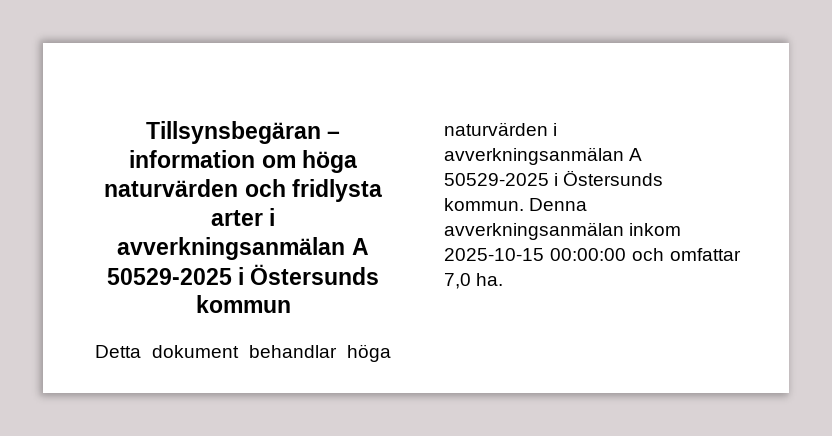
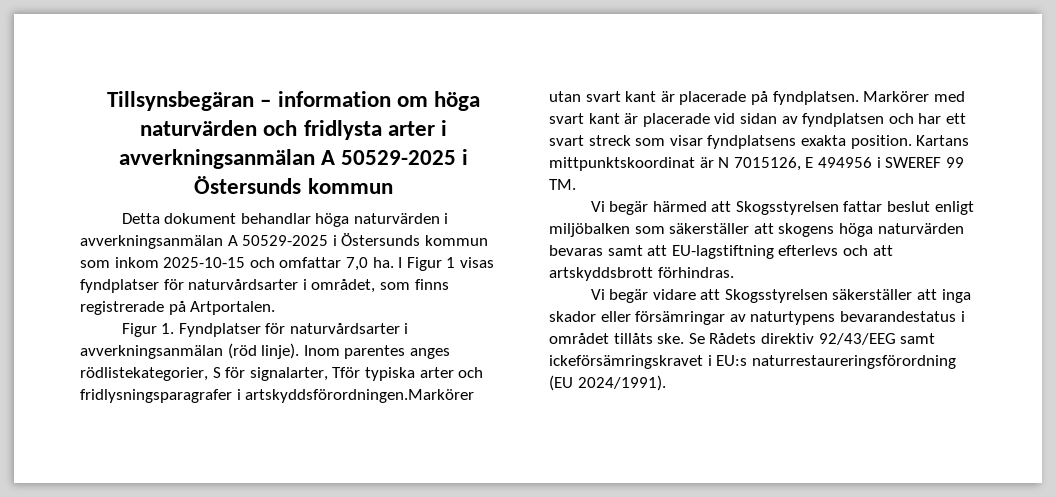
- Detta dokument behandlar höga naturvärden i avverkningsanmälan A 50529-2025 i Östersunds kommun. Denna avverkningsanmälan inkom 2025-10-15 00:00:00 och omfattar 7,0 ha.
+ Detta dokument behandlar höga naturvärden i avverkningsanmälan A 50529-2025 i Östersunds kommun som inkom 2025-10-15 och omfattar 7,0 ha.
+ I Figur 1 visas fyndplatser för naturvårdsarter i området, som finns registrerade på Artportalen.
+ Figur 1. Fyndplatser för naturvårdsarter i avverkningsanmälan (röd linje). Inom parentes anges rödlistekategorier, S för signalarter, Tför typiska arter och fridlysningsparagrafer i artskyddsförordningen.Markörer utan svart kant är placerade på fyndplatsen. Markörer med svart kant är placerade vid sidan av fyndplatsen och har ett svart streck som visar fyndplatsens exakta position. Kartans mittpunktskoordinat är N 7015126, E 494956 i SWEREF 99 TM.
+ Vi begär härmed att Skogsstyrelsen fattar beslut enligt miljöbalken som säkerställer att skogens höga naturvärden bevaras samt att EU-lagstiftning efterlevs och att artskyddsbrott förhindras.
+ Vi begär vidare att Skogsstyrelsen säkerställer att inga skador eller försämringar av naturtypens bevarandestatus i området tillåts ske. Se Rådets direktiv 92/43/EEG samt ickeförsämringskravet i EU:s naturrestaureringsförordning (EU 2024/1991).

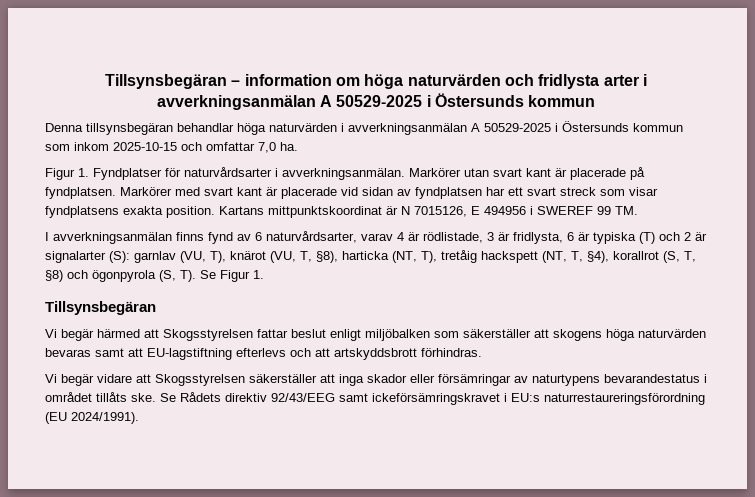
- Detta dokument behandlar höga naturvärden i avverkningsanmälan A 50529-2025 i Östersunds kommun som inkom 2025-10-15 och omfattar 7,0 ha. I Figur 1 visas fyndplatser för naturvårdsarter i området, som finns registrerade på Artportalen.
+ Denna tillsynsbegäran behandlar höga naturvärden i avverkningsanmälan A 50529-2025 i Östersunds kommun som inkom 2025-10-15 och omfattar 7,0 ha.
- Figur 1. Fyndplatser för naturvårdsarter i avverkningsanmälan (röd linje). Inom parentes anges rödlistekategorier, S för signalarter, Tför typiska arter och fridlysningsparagrafer i artskyddsförordningen.Markörer utan svart kant är placerade på fyndplatsen.
+ Figur 1. Fyndplatser för naturvårdsarter i avverkningsanmälan. Markörer utan svart kant är placerade på fyndplatsen.
- Markörer med svart kant är placerade vid sidan av fyndplatsen och har ett svart streck som visar fyndplatsens exakta position.
+ Markörer med svart kant är placerade vid sidan av fyndplatsen har ett svart streck som visar fyndplatsens exakta position.
+ I avverkningsanmälan finns fynd av 6 naturvårdsarter, varav 4 är rödlistade, 3 är fridlysta, 6 är typiska (T) och 2 är signalarter (S): garnlav (VU, T), knärot (VU, T, §8), harticka (NT, T), tretåig hackspett (NT, T, §4), korallrot (S, T, §8) och ögonpyrola (S, T). Se Figur 1.
+ Tillsynsbegäran

